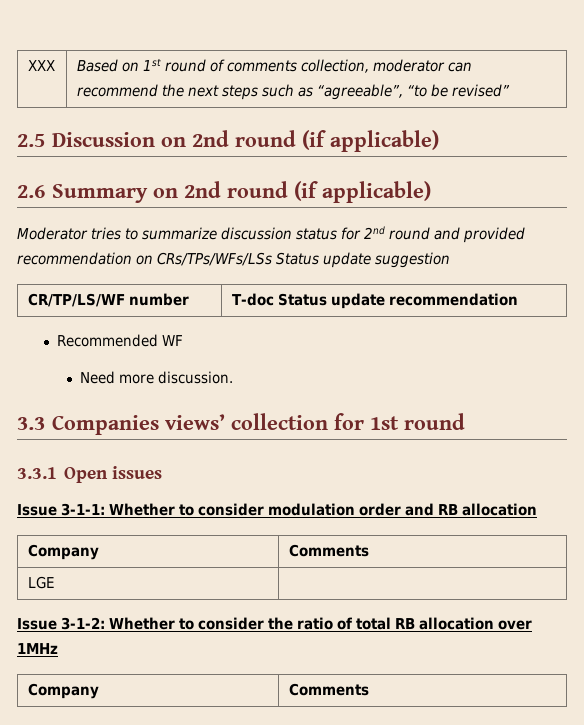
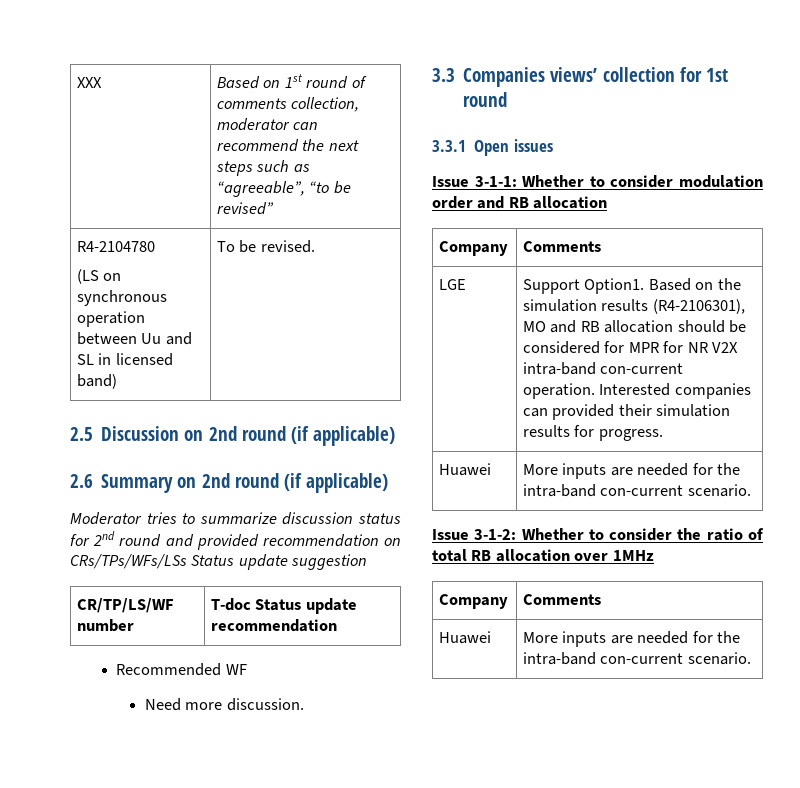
+ R4-2104780
+ (LS on synchronous operation between Uu and SL in licensed band) | To be revised.
- LGE |
+ LGE | Support Option1. Based on the simulation results (R4-2106301), MO and RB allocation should be considered for MPR for NR V2X intra-band con-current operation. Interested companies can provided their simulation results for progress.
+ Huawei | More inputs are needed for the intra-band con-current scenario.
  Issue 3-1-2: Whether to consider the ratio of total RB allocation over 1MHz
  Company | Comments
+ Huawei | More inputs are needed for the intra-band con-current scenario.

